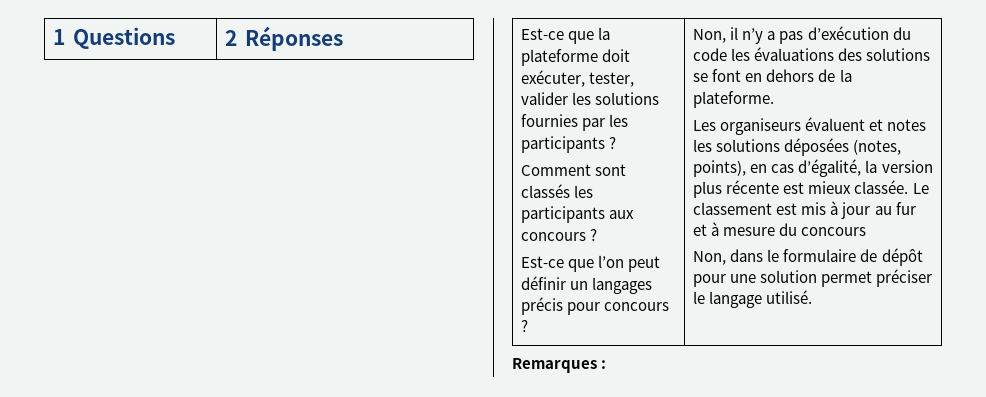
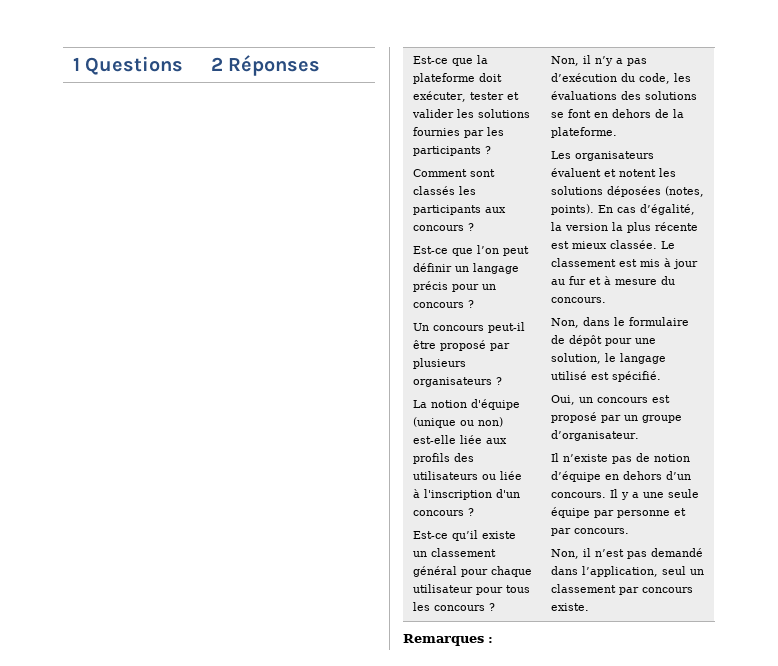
- Est-ce que la plateforme doit exécuter, tester, valider les solutions fournies par les participants ?
+ Est-ce que la plateforme doit exécuter, tester et valider les solutions fournies par les participants ?
- Est-ce que l’on peut définir un langages précis pour concours ?
+ Est-ce que l’on peut définir un langage précis pour un concours ?
+ Un concours peut-il être proposé par plusieurs organisateurs ?
+ La notion d'équipe (unique ou non) est-elle liée aux profils des utilisateurs ou liée à l'inscription d'un concours ?
+ Est-ce qu’il existe un classement général pour chaque utilisateur pour tous les concours ?
- Non, il n’y a pas d’exécution du code les évaluations des solutions se font en dehors de la plateforme.
+ Non, il n’y a pas d’exécution du code, les évaluations des solutions se font en dehors de la plateforme.
- Les organiseurs évaluent et notes les solutions déposées (notes, points), en cas d’égalité, la version plus récente est mieux classée.
+ Les organisateurs évaluent et notent les solutions déposées (notes, points). En cas d’égalité, la version la plus récente est mieux classée.
- Le classement est mis à jour au fur et à mesure du concours
+ Le classement est mis à jour au fur et à mesure du concours.
- Non, dans le formulaire de dépôt pour une solution permet préciser le langage utilisé.
+ Non, dans le formulaire de dépôt pour une solution, le langage utilisé est spécifié.
+ Oui, un concours est proposé par un groupe d’organisateur.
+ Il n’existe pas de notion d’équipe en dehors d’un concours. Il y a une seule équipe par personne et par concours.
+ Non, il n’est pas demandé dans l’application, seul un classement par concours existe.

